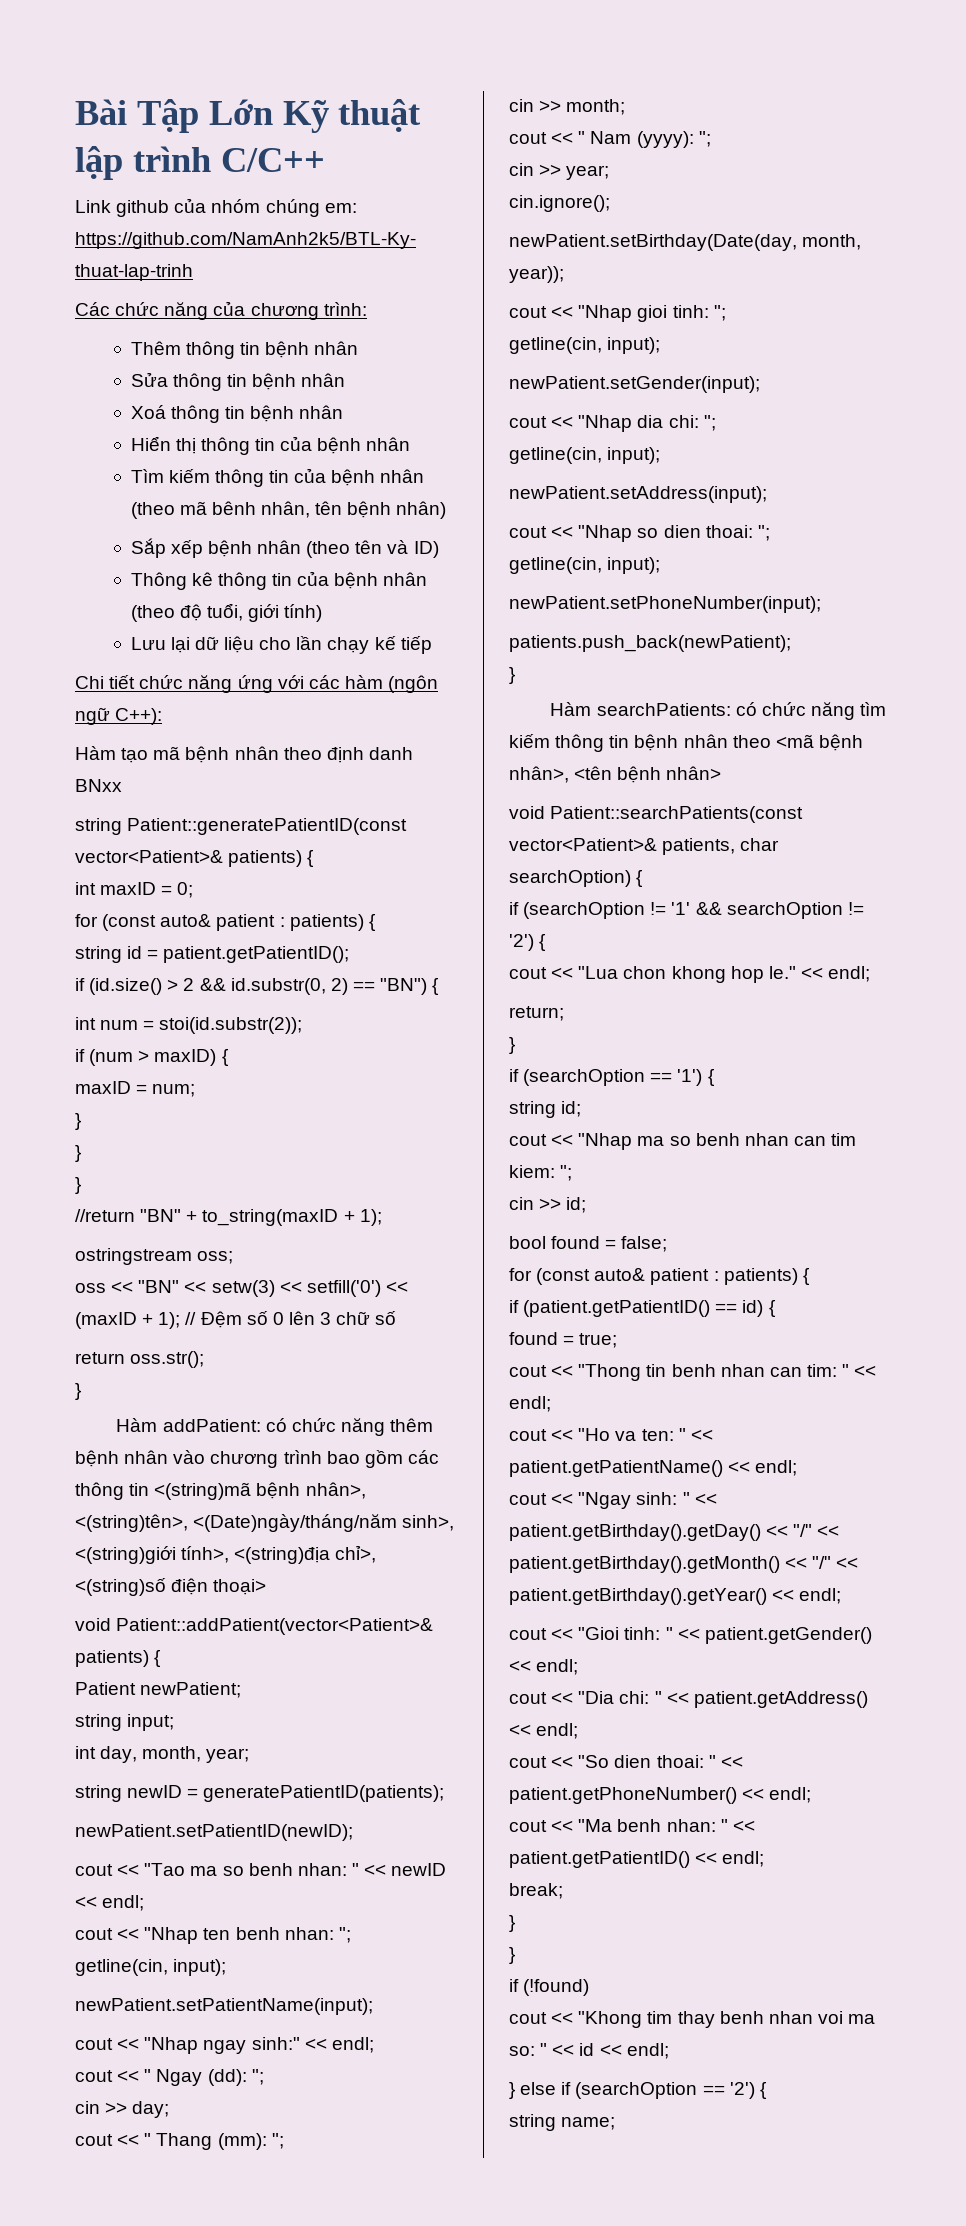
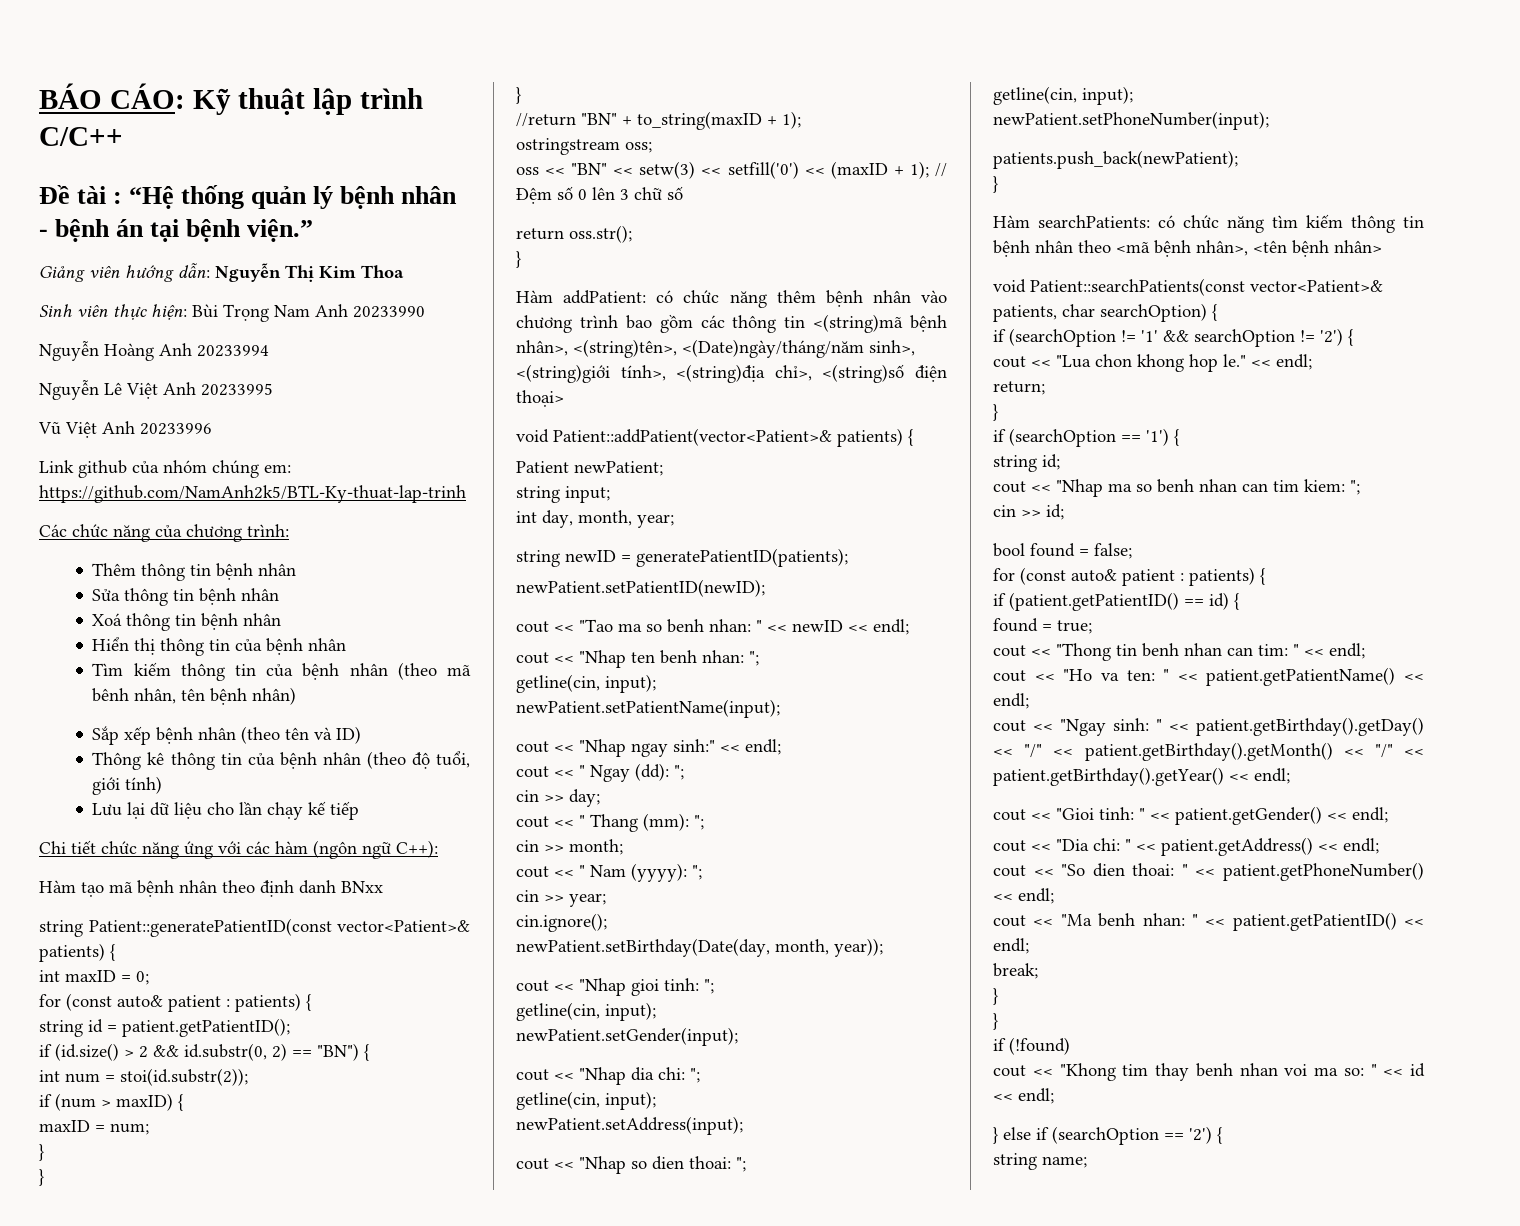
- Bài Tập Lớn Kỹ thuật lập trình C/C++
+ BÁO CÁO: Kỹ thuật lập trình C/C++
+ Đề tài : “Hệ thống quản lý bệnh nhân - bệnh án tại bệnh viện.”
+ Giảng viên hướng dẫn: Nguyễn Thị Kim Thoa
+ Sinh viên thực hiện: Bùi Trọng Nam Anh 20233990
+ Nguyễn Hoàng Anh 20233994
+ Nguyễn Lê Việt Anh 20233995
+ Vũ Việt Anh 20233996

